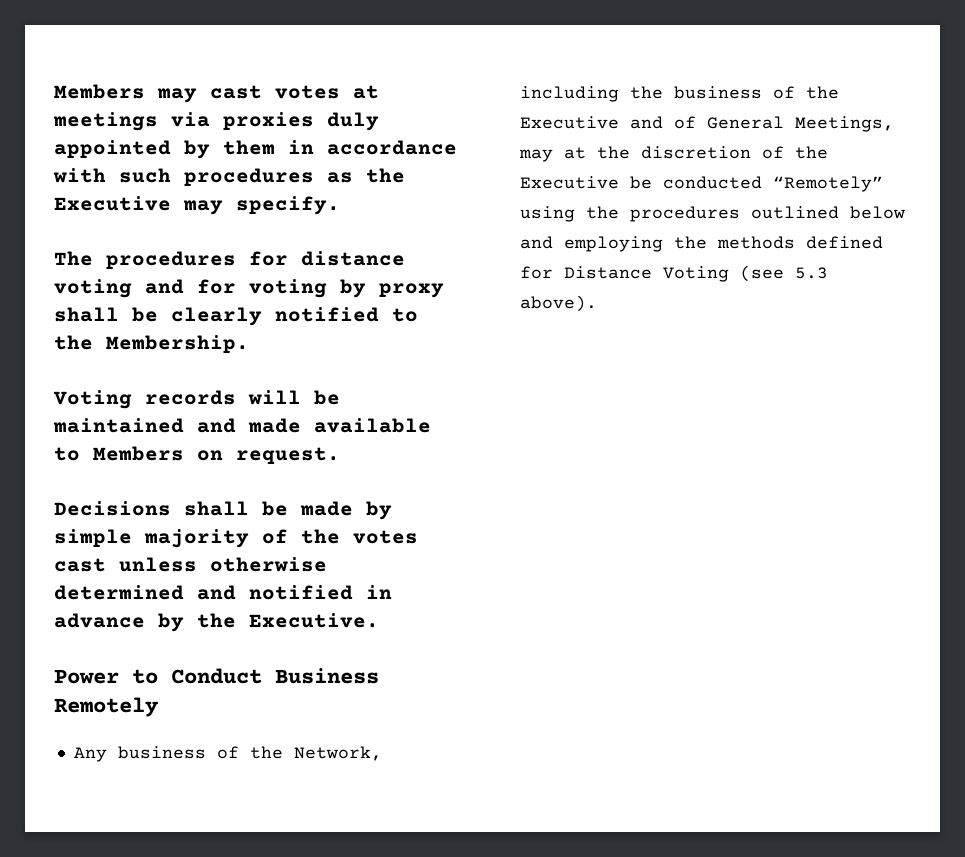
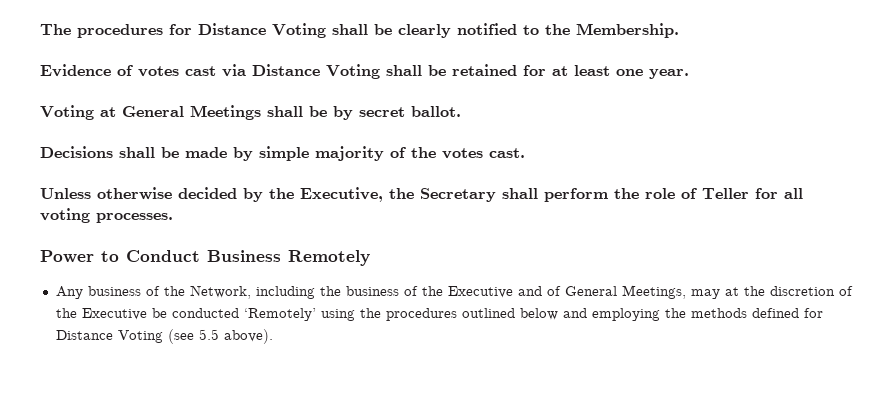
- Members may cast votes at meetings via proxies duly appointed by them in accordance with such procedures as the Executive may specify.
- The procedures for distance voting and for voting by proxy shall be clearly notified to the Membership.
+ The procedures for Distance Voting shall be clearly notified to the Membership.
- Voting records will be maintained and made available to Members on request.
+ Evidence of votes cast via Distance Voting shall be retained for at least one year.
+ Voting at General Meetings shall be by secret ballot.
- Decisions shall be made by simple majority of the votes cast unless otherwise determined and notified in advance by the Executive.
+ Decisions shall be made by simple majority of the votes cast.
+ Unless otherwise decided by the Executive, the Secretary shall perform the role of Teller for all voting processes.
- Any business of the Network, including the business of the Executive and of General Meetings, may at the discretion of the Executive be conducted “Remotely” using the procedures outlined below and employing the methods defined for Distance Voting (see 5.3 above).
+ Any business of the Network, including the business of the Executive and of General Meetings, may at the discretion of the Executive be conducted ‘Remotely’ using the procedures outlined below and employing the methods defined for Distance Voting (see 5.5 above).

